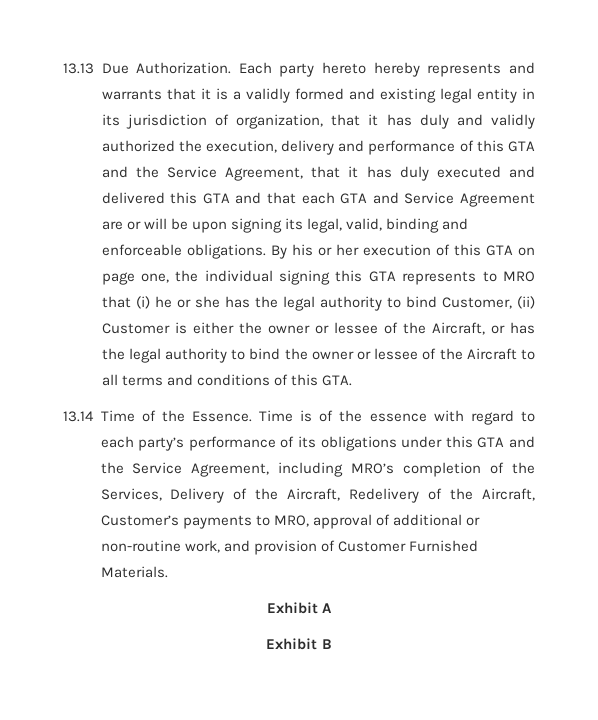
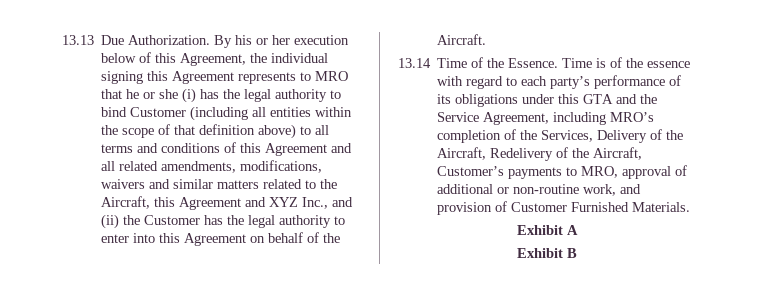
- Each party hereto hereby represents and warrants that it is a validly formed and existing legal entity in its jurisdiction of organization, that it has duly and validly authorized the execution, delivery and performance of this GTA and the Service Agreement, that it has duly executed and delivered this GTA and that each GTA and Service Agreement are or will be upon signing its legal, valid, binding and enforceable obligations.
- By his or her execution of this GTA on page one, the individual signing this GTA represents to MRO that (i) he or she has the legal authority to bind Customer, (ii) Customer is either the owner or lessee of the Aircraft, or has the legal authority to bind the owner or lessee of the Aircraft to all terms and conditions of this GTA.
+ By his or her execution below of this Agreement, the individual signing this Agreement represents to MRO that he or she (i) has the legal authority to bind Customer (including all entities within the scope of that definition above) to all terms and conditions of this Agreement and all related amendments, modifications, waivers and similar matters related to the Aircraft, this Agreement and XYZ Inc., and (ii) the Customer has the legal authority to enter into this Agreement on behalf of the Aircraft.

